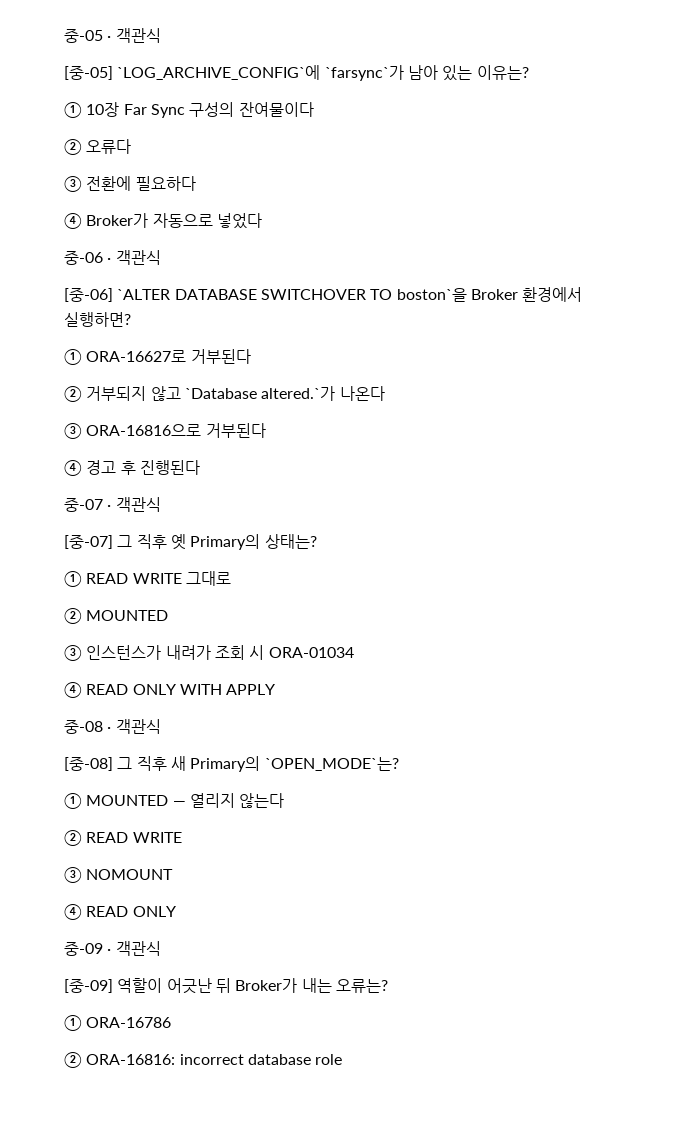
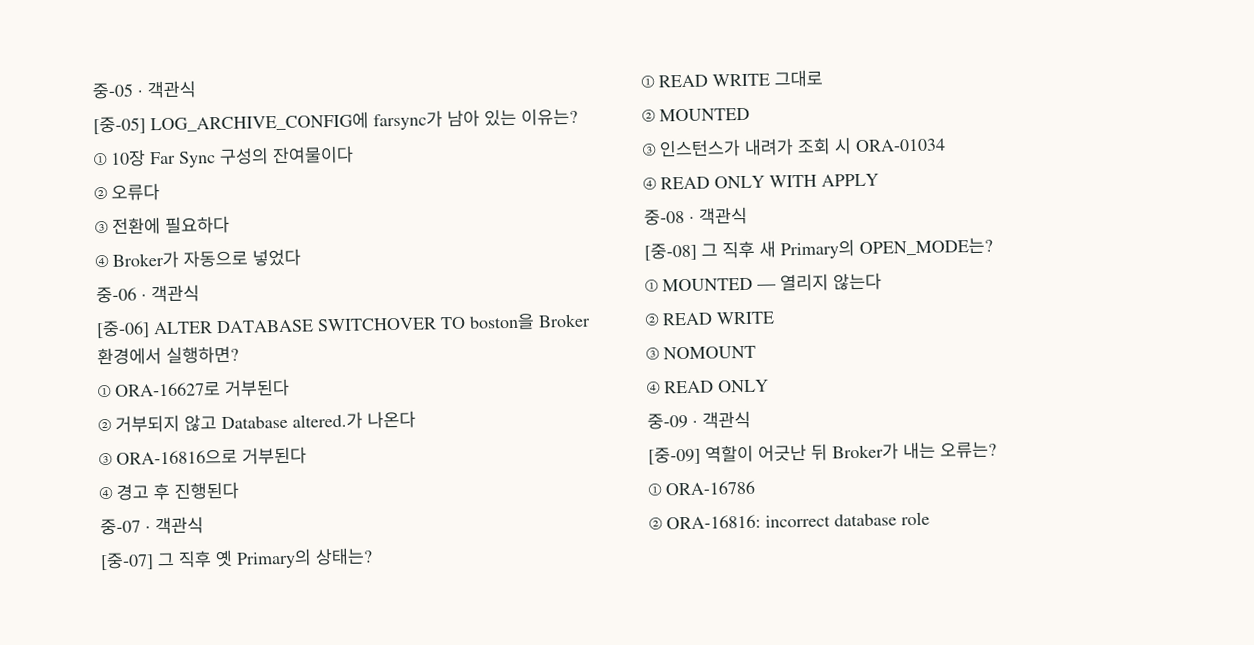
- [중-05] `LOG_ARCHIVE_CONFIG`에 `farsync`가 남아 있는 이유는?
+ [중-05] LOG_ARCHIVE_CONFIG에 farsync가 남아 있는 이유는?
- [중-06] `ALTER DATABASE SWITCHOVER TO boston`을 Broker 환경에서 실행하면?
+ [중-06] ALTER DATABASE SWITCHOVER TO boston을 Broker 환경에서 실행하면?
- ② 거부되지 않고 `Database altered.`가 나온다
+ ② 거부되지 않고 Database altered.가 나온다
- [중-08] 그 직후 새 Primary의 `OPEN_MODE`는?
+ [중-08] 그 직후 새 Primary의 OPEN_MODE는?

